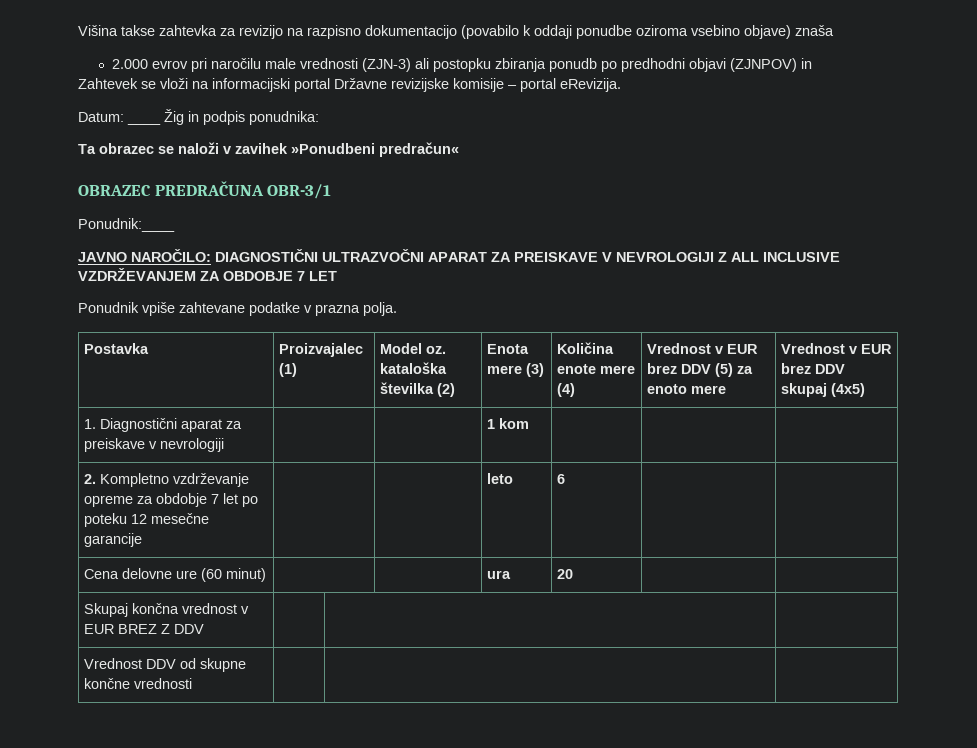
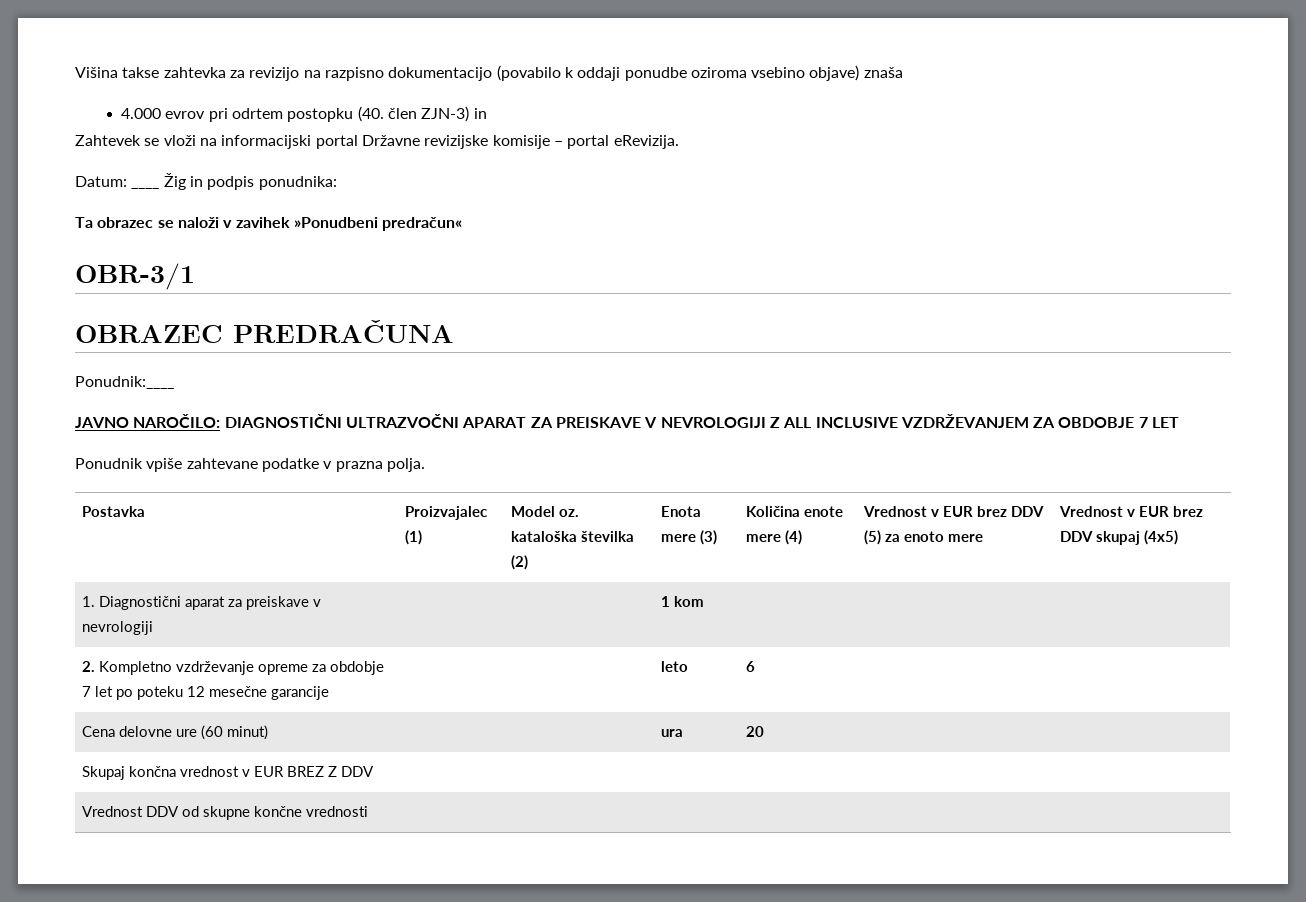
- 2.000 evrov pri naročilu male vrednosti (ZJN-3) ali postopku zbiranja ponudb po predhodni objavi (ZJNPOV) in
+ 4.000 evrov pri odrtem postopku (40. člen ZJN-3) in
+ OBR-3/1
- OBRAZEC PREDRAČUNA OBR-3/1
+ OBRAZEC PREDRAČUNA

